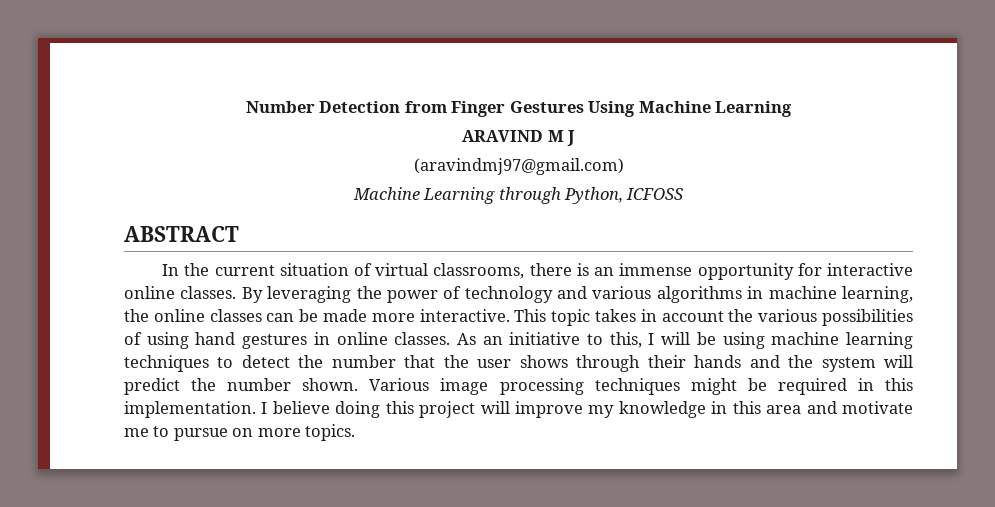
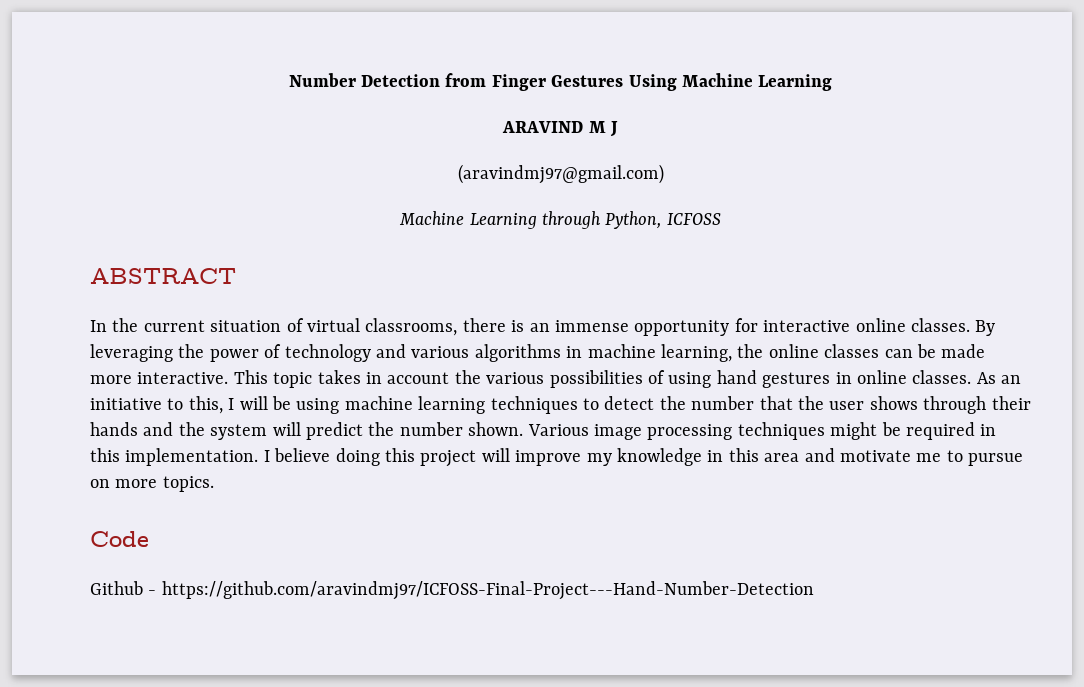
+ Code
+ Github - https://github.com/aravindmj97/ICFOSS-Final-Project---Hand-Number-Detection

